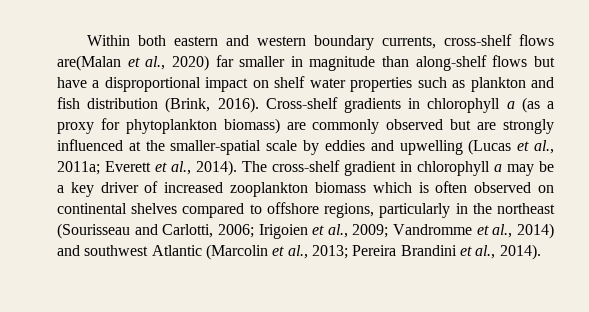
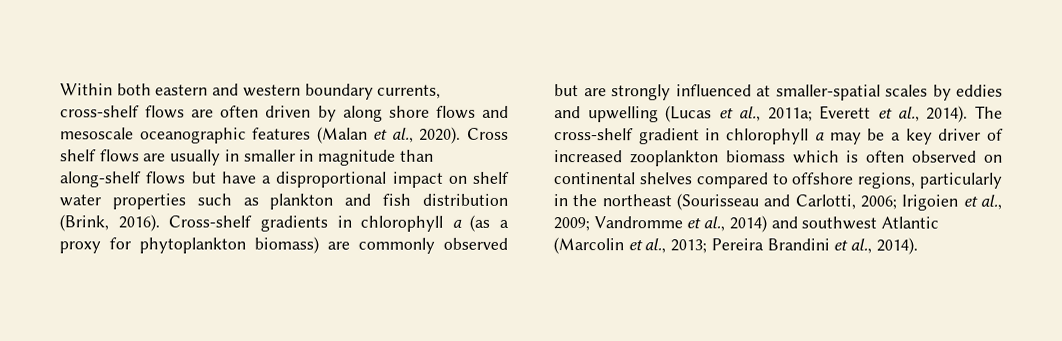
- Within both eastern and western boundary currents, cross-shelf flows are(Malan et al., 2020) far smaller in magnitude than along-shelf flows but have a disproportional impact on shelf water properties such as plankton and fish distribution (Brink, 2016).
+ Within both eastern and western boundary currents, cross-shelf flows are often driven by along shore flows and mesoscale oceanographic features (Malan et al., 2020). Cross shelf flows are usually in smaller in magnitude than along-shelf flows but have a disproportional impact on shelf water properties such as plankton and fish distribution (Brink, 2016).
- Cross-shelf gradients in chlorophyll a (as a proxy for phytoplankton biomass) are commonly observed but are strongly influenced at the smaller-spatial scale by eddies and upwelling (Lucas et al., 2011a; Everett et al., 2014).
+ Cross-shelf gradients in chlorophyll a (as a proxy for phytoplankton biomass) are commonly observed but are strongly influenced at smaller-spatial scales by eddies and upwelling (Lucas et al., 2011a; Everett et al., 2014).

